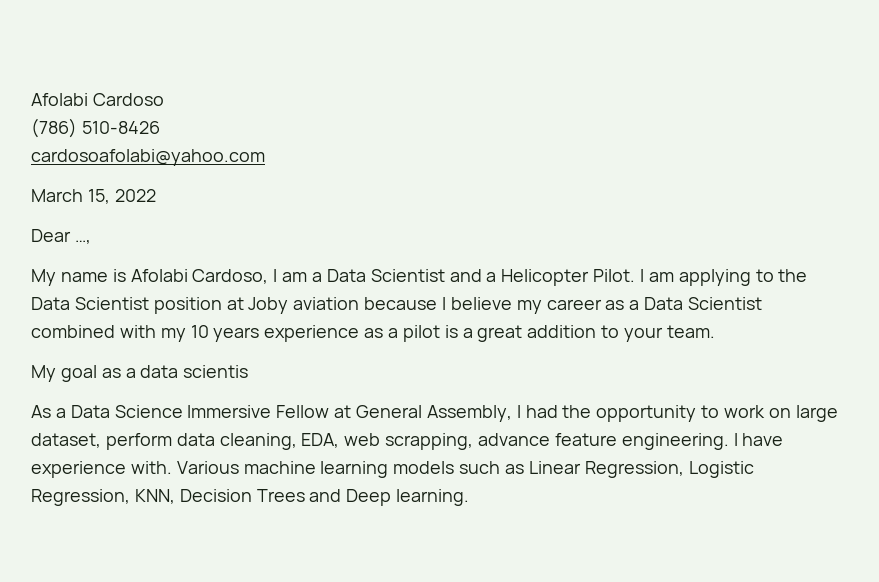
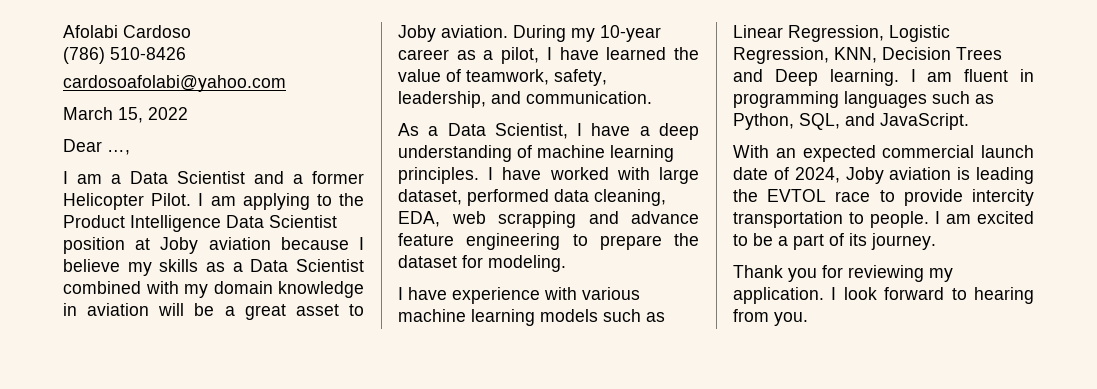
- My name is Afolabi Cardoso, I am a Data Scientist and a Helicopter Pilot.
+ I am a Data Scientist and a former Helicopter Pilot.
- I am applying to the Data Scientist position at Joby aviation because I believe my career as a Data Scientist combined with my 10 years experience as a pilot is a great addition to your team.
- My goal as a data scientis
- As a Data Science Immersive Fellow at General Assembly, I had the opportunity to work on large dataset, perform data cleaning, EDA, web scrapping, advance feature engineering. I have experience with. Various machine learning models such as Linear Regression, Logistic Regression, KNN, Decision Trees and Deep learning.
+ I am applying to the Product Intelligence Data Scientist position at Joby aviation because I believe my skills as a Data Scientist combined with my domain knowledge in aviation will be a great asset to Joby aviation. During my 10-year career as a pilot, I have learned the value of teamwork, safety, leadership, and communication.
+ As a Data Scientist, I have a deep understanding of machine learning principles. I have worked with large dataset, performed data cleaning, EDA, web scrapping and advance feature engineering to prepare the dataset for modeling.
+ I have experience with various machine learning models such as Linear Regression, Logistic Regression, KNN, Decision Trees and Deep learning.
+ I am fluent in programming languages such as Python, SQL, and JavaScript.
+ With an expected commercial launch date of 2024, Joby aviation is leading the EVTOL race to provide intercity transportation to people. I am excited to be a part of its journey.
+ Thank you for reviewing my application. I look forward to hearing from you.

